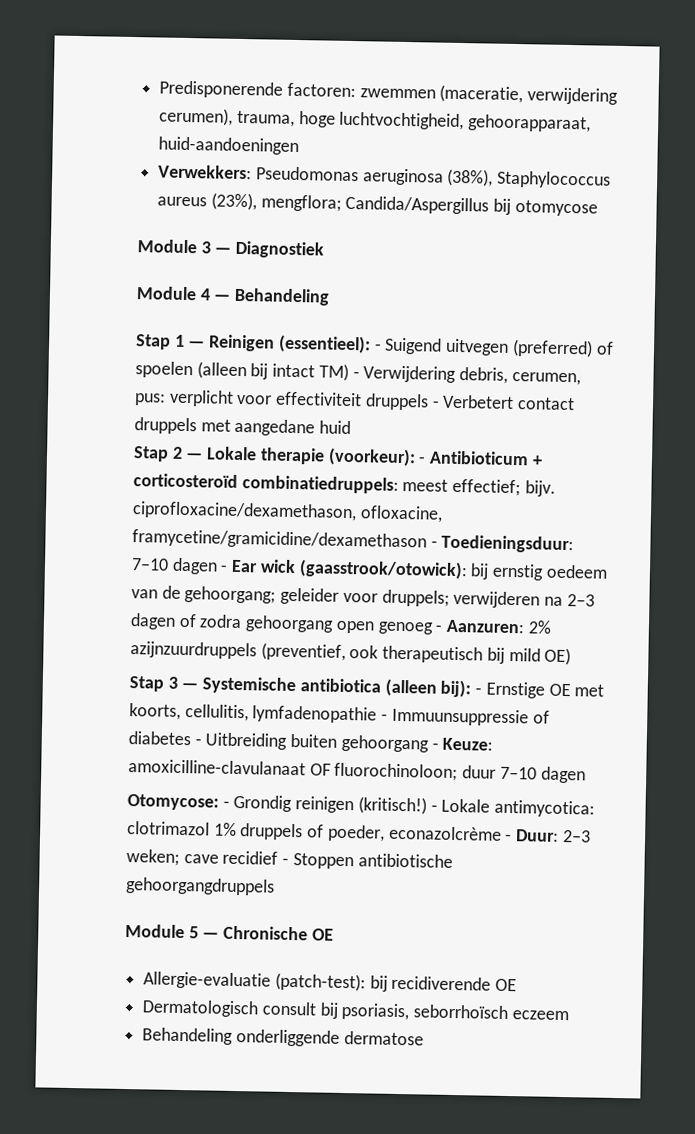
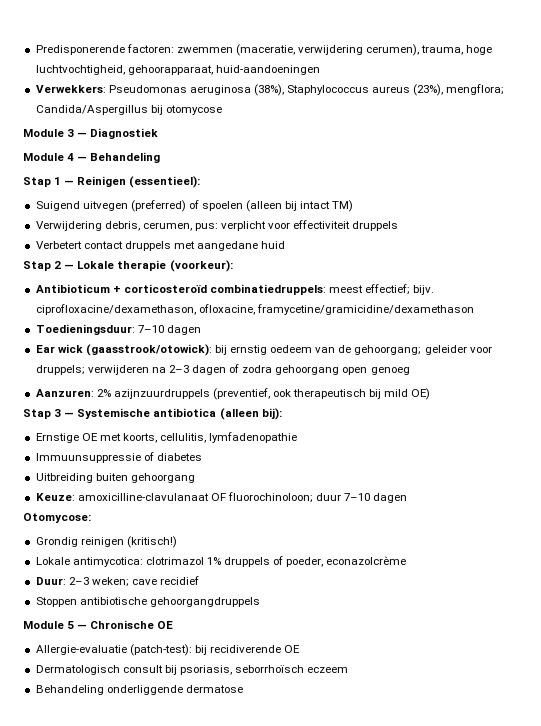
- Stap 1 — Reinigen (essentieel): - Suigend uitvegen (preferred) of spoelen (alleen bij intact TM) - Verwijdering debris, cerumen, pus: verplicht voor effectiviteit druppels - Verbetert contact druppels met aangedane huid
+ Stap 1 — Reinigen (essentieel):
+ Suigend uitvegen (preferred) of spoelen (alleen bij intact TM)
+ Verwijdering debris, cerumen, pus: verplicht voor effectiviteit druppels
+ Verbetert contact druppels met aangedane huid
- Stap 2 — Lokale therapie (voorkeur): - Antibioticum + corticosteroïd combinatiedruppels: meest effectief; bijv. ciprofloxacine/dexamethason, ofloxacine, framycetine/gramicidine/dexamethason - Toedieningsduur: 7–10 dagen - Ear wick (gaasstrook/otowick): bij ernstig oedeem van de gehoorgang; geleider voor druppels; verwijderen na 2–3 dagen of zodra gehoorgang open genoeg - Aanzuren: 2% azijnzuurdruppels (preventief, ook therapeutisch bij mild OE)
+ Stap 2 — Lokale therapie (voorkeur):
+ Antibioticum + corticosteroïd combinatiedruppels: meest effectief; bijv. ciprofloxacine/dexamethason, ofloxacine, framycetine/gramicidine/dexamethason
+ Toedieningsduur: 7–10 dagen
+ Ear wick (gaasstrook/otowick): bij ernstig oedeem van de gehoorgang; geleider voor druppels; verwijderen na 2–3 dagen of zodra gehoorgang open genoeg
+ Aanzuren: 2% azijnzuurdruppels (preventief, ook therapeutisch bij mild OE)
- Stap 3 — Systemische antibiotica (alleen bij): - Ernstige OE met koorts, cellulitis, lymfadenopathie - Immuunsuppressie of diabetes - Uitbreiding buiten gehoorgang - Keuze: amoxicilline-clavulanaat OF fluorochinoloon; duur 7–10 dagen
+ Stap 3 — Systemische antibiotica (alleen bij):
+ Ernstige OE met koorts, cellulitis, lymfadenopathie
+ Immuunsuppressie of diabetes
+ Uitbreiding buiten gehoorgang
+ Keuze: amoxicilline-clavulanaat OF fluorochinoloon; duur 7–10 dagen
- Otomycose: - Grondig reinigen (kritisch!) - Lokale antimycotica: clotrimazol 1% druppels of poeder, econazolcrème - Duur: 2–3 weken; cave recidief - Stoppen antibiotische gehoorgangdruppels
+ Otomycose:
+ Grondig reinigen (kritisch!)
+ Lokale antimycotica: clotrimazol 1% druppels of poeder, econazolcrème
+ Duur: 2–3 weken; cave recidief
+ Stoppen antibiotische gehoorgangdruppels

